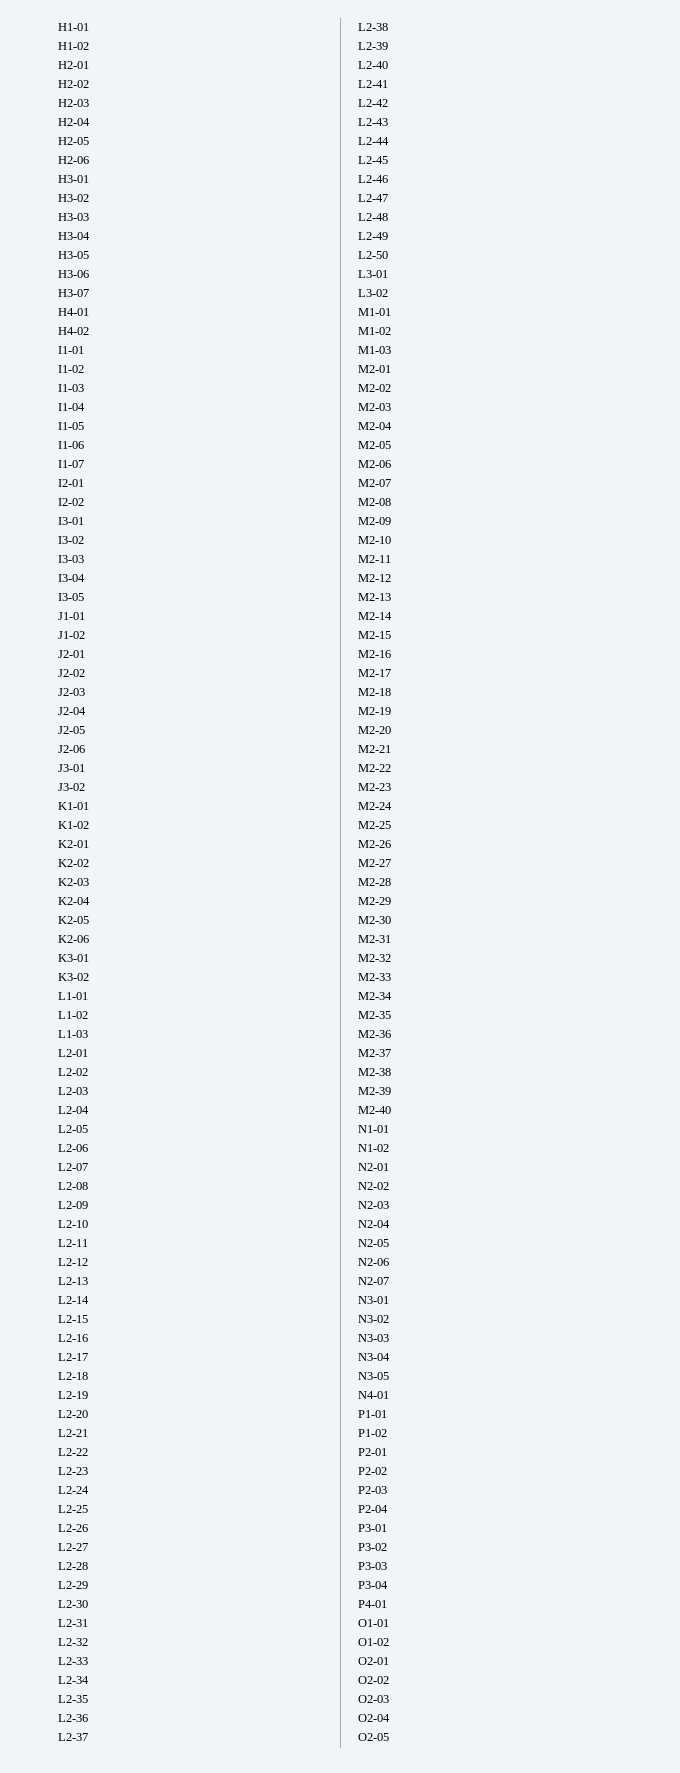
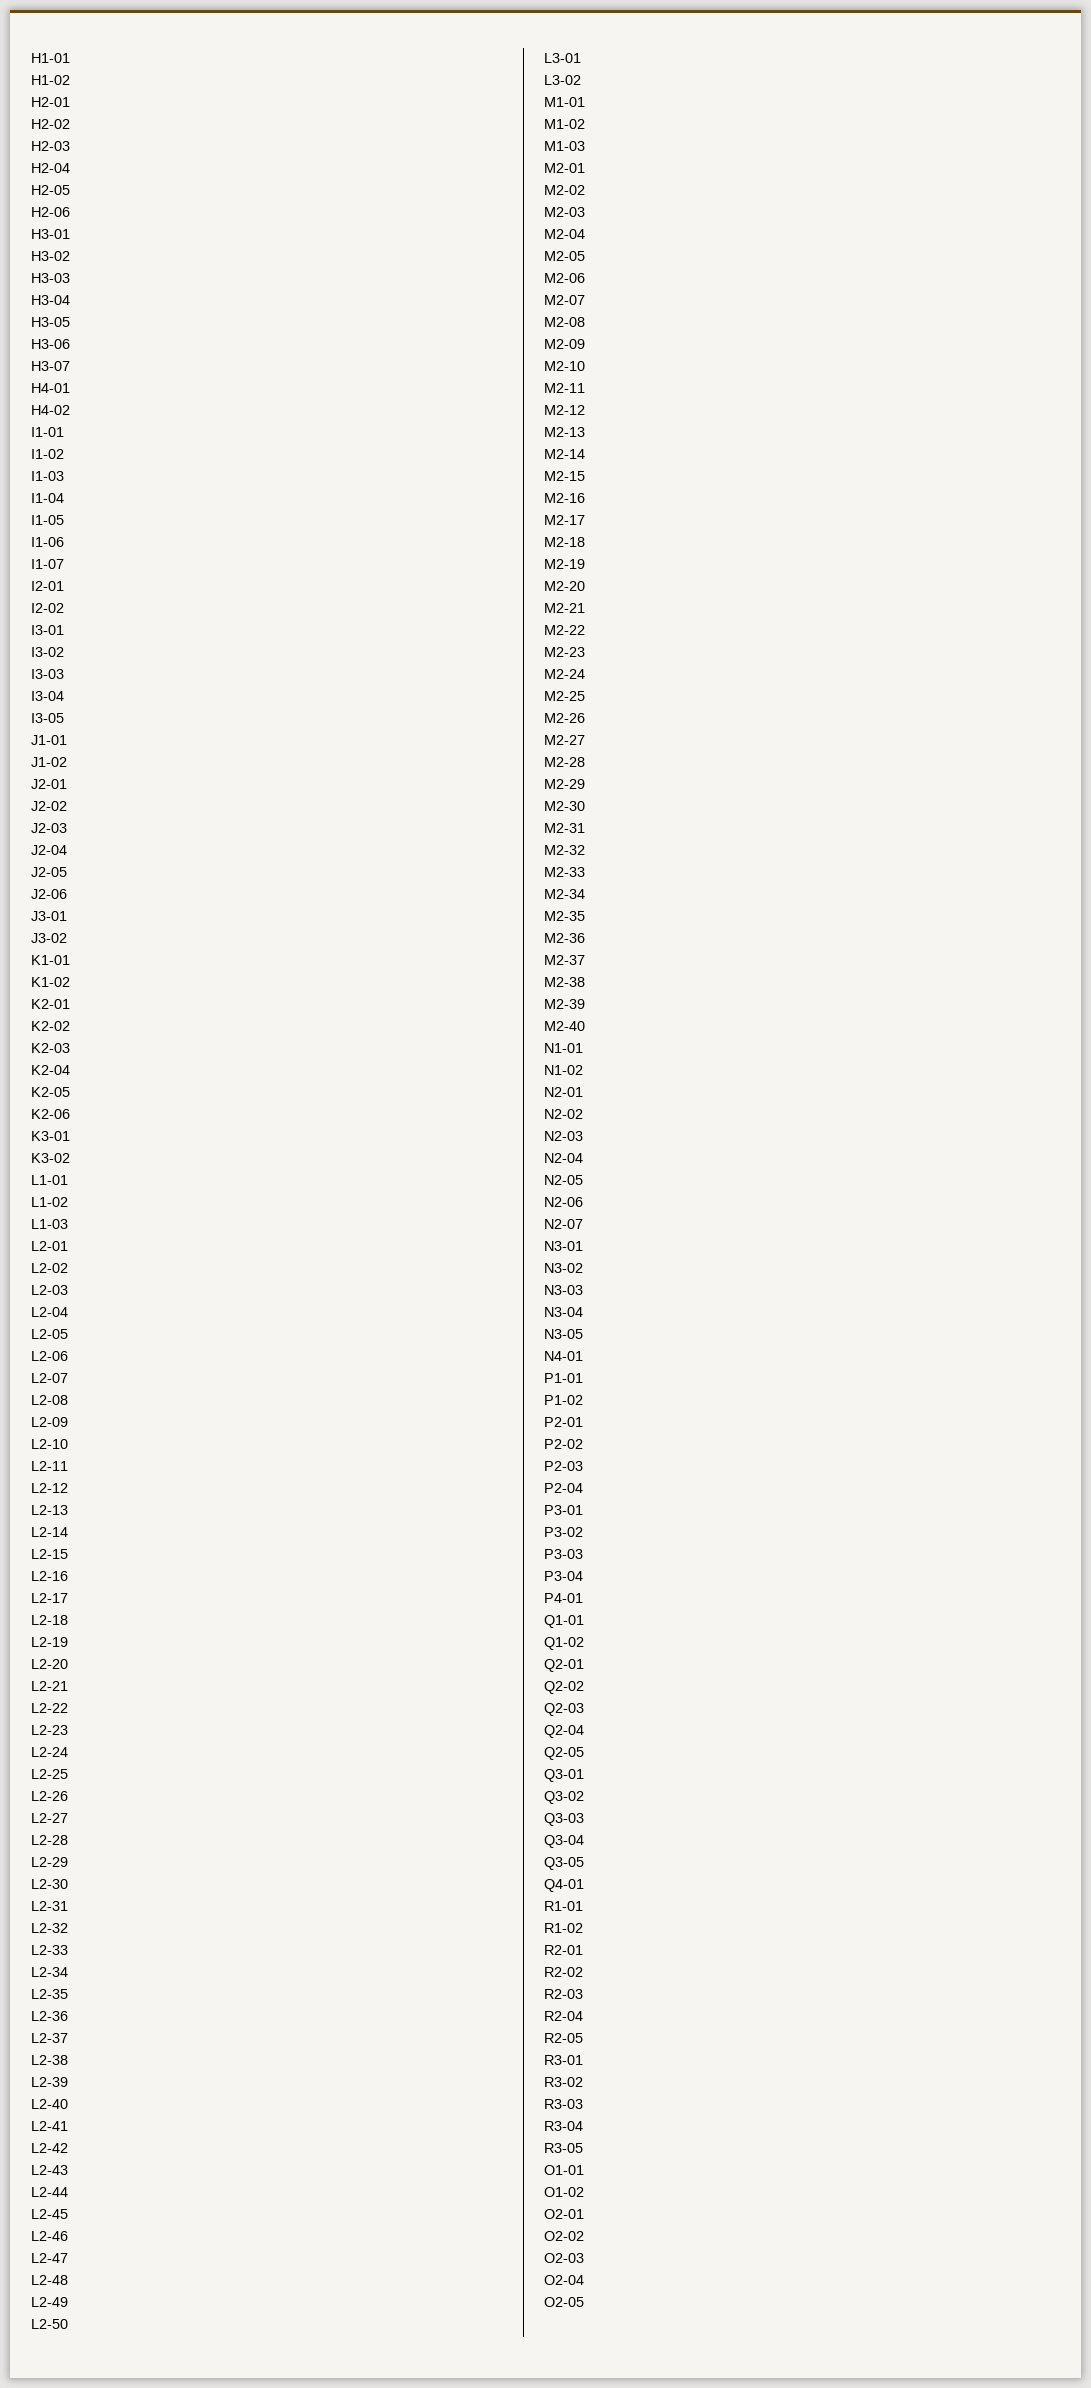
+ Q1-01
+ Q1-02
+ Q2-01
+ Q2-02
+ Q2-03
+ Q2-04
+ Q2-05
+ Q3-01
+ Q3-02
+ Q3-03
+ Q3-04
+ Q3-05
+ Q4-01
+ R1-01
+ R1-02
+ R2-01
+ R2-02
+ R2-03
+ R2-04
+ R2-05
+ R3-01
+ R3-02
+ R3-03
+ R3-04
+ R3-05

